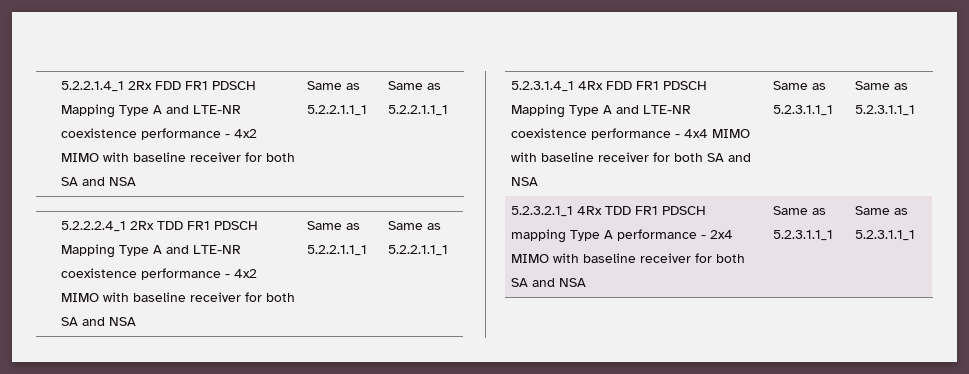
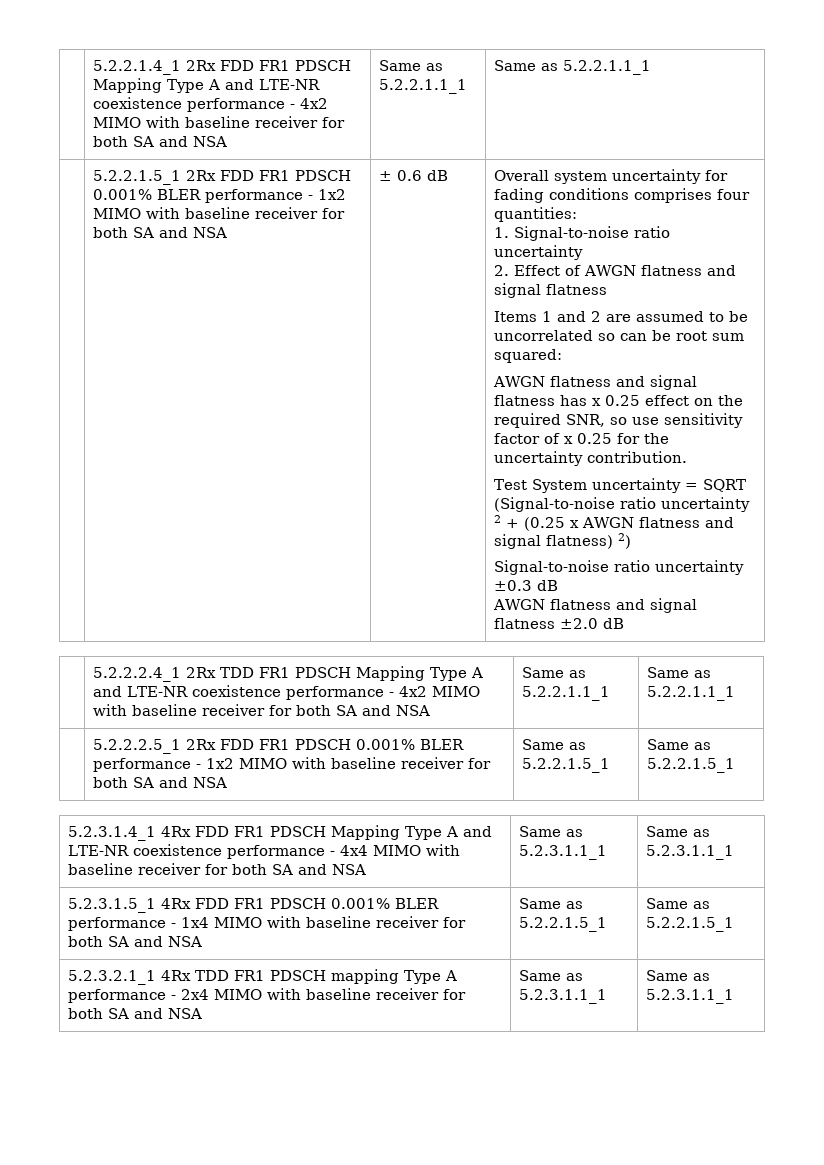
+ 5.2.2.1.5_1 2Rx FDD FR1 PDSCH 0.001% BLER performance - 1x2 MIMO with baseline receiver for both SA and NSA | ± 0.6 dB | Overall system uncertainty for fading conditions comprises four quantities:
+ 1. Signal-to-noise ratio uncertainty
+ 2. Effect of AWGN flatness and signal flatness
+ Items 1 and 2 are assumed to be uncorrelated so can be root sum squared:
+ AWGN flatness and signal flatness has x 0.25 effect on the required SNR, so use sensitivity factor of x 0.25 for the uncertainty contribution.
+ Test System uncertainty = SQRT (Signal-to-noise ratio uncertainty 2 + (0.25 x AWGN flatness and signal flatness) 2)
+ Signal-to-noise ratio uncertainty ±0.3 dB
+ AWGN flatness and signal flatness ±2.0 dB
+ | 5.2.2.2.5_1 2Rx FDD FR1 PDSCH 0.001% BLER performance - 1x2 MIMO with baseline receiver for both SA and NSA | Same as 5.2.2.1.5_1 | Same as 5.2.2.1.5_1
+ 5.2.3.1.5_1 4Rx FDD FR1 PDSCH 0.001% BLER performance - 1x4 MIMO with baseline receiver for both SA and NSA | Same as 5.2.2.1.5_1 | Same as 5.2.2.1.5_1

